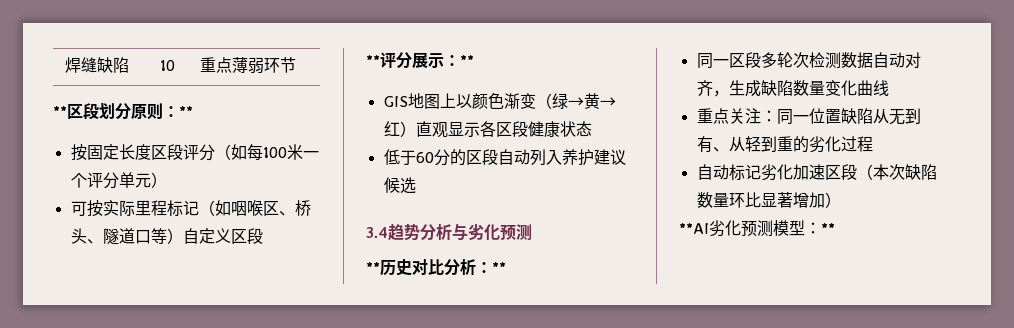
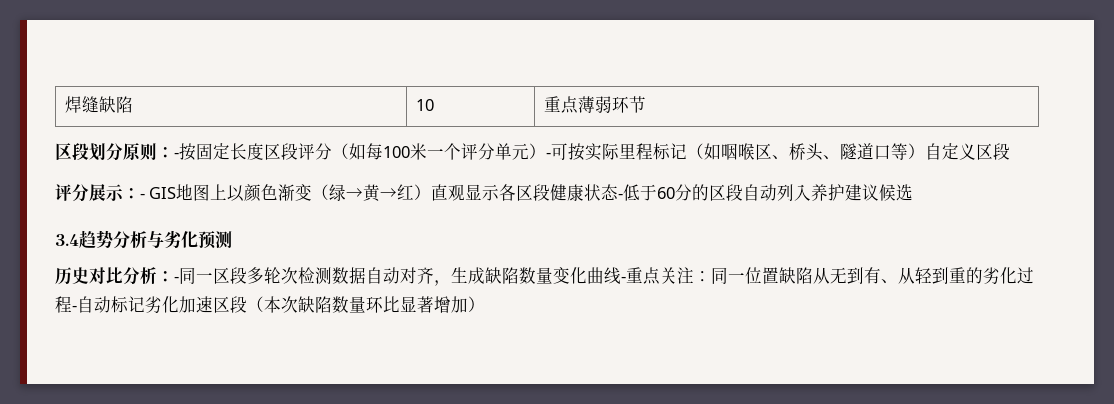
- **区段划分原则：**
- 按固定长度区段评分（如每100米一个评分单元）
- 可按实际里程标记（如咽喉区、桥头、隧道口等）自定义区段
+ 区段划分原则：-按固定长度区段评分（如每100米一个评分单元）-可按实际里程标记（如咽喉区、桥头、隧道口等）自定义区段
- **评分展示：**
- GIS地图上以颜色渐变（绿→黄→红）直观显示各区段健康状态
- 低于60分的区段自动列入养护建议候选
+ 评分展示：- GIS地图上以颜色渐变（绿→黄→红）直观显示各区段健康状态-低于60分的区段自动列入养护建议候选
- **历史对比分析：**
- 同一区段多轮次检测数据自动对齐，生成缺陷数量变化曲线
- 重点关注：同一位置缺陷从无到有、从轻到重的劣化过程
- 自动标记劣化加速区段（本次缺陷数量环比显著增加）
+ 历史对比分析：-同一区段多轮次检测数据自动对齐，生成缺陷数量变化曲线-重点关注：同一位置缺陷从无到有、从轻到重的劣化过程-自动标记劣化加速区段（本次缺陷数量环比显著增加）
- **AI劣化预测模型：**

